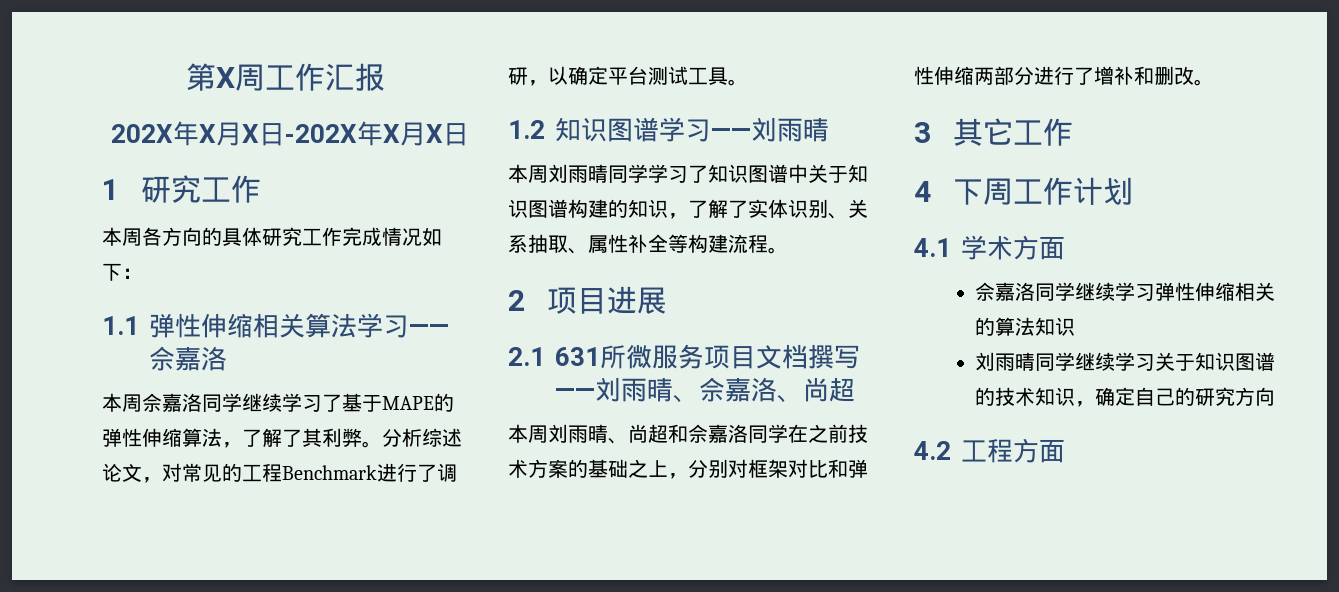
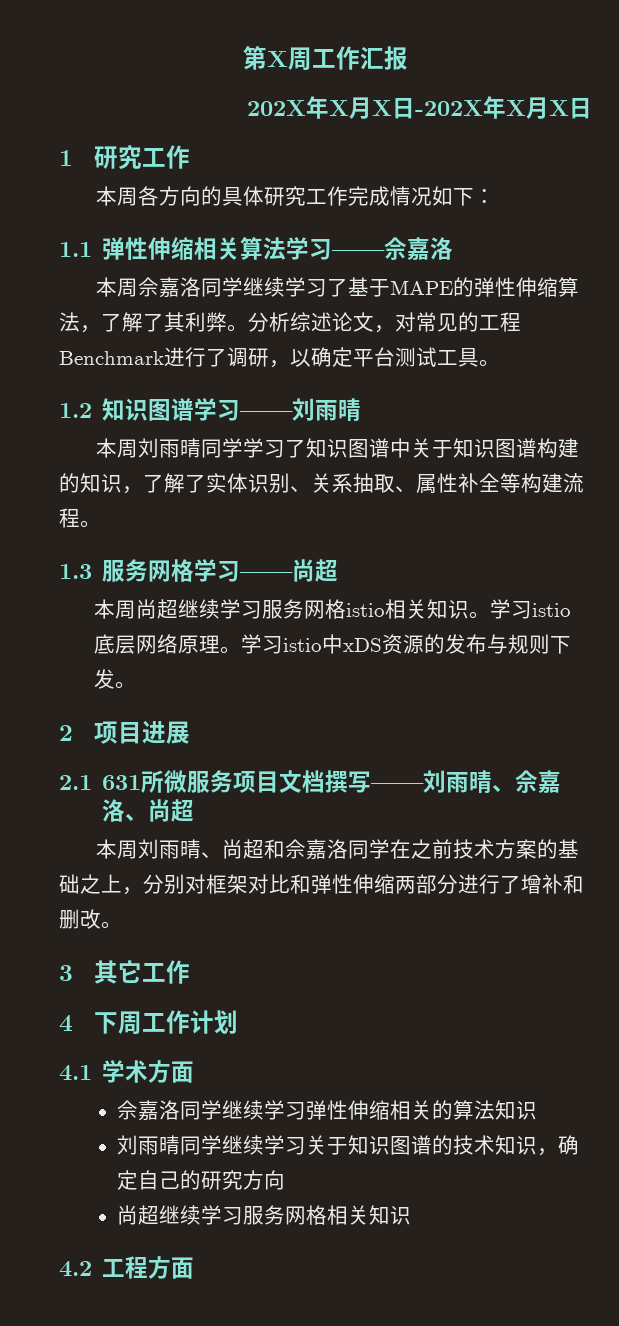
+ 1.3服务网格学习——尚超
+ 本周尚超继续学习服务网格istio相关知识。学习istio底层网络原理。学习istio中xDS资源的发布与规则下发。
+ 尚超继续学习服务网格相关知识

